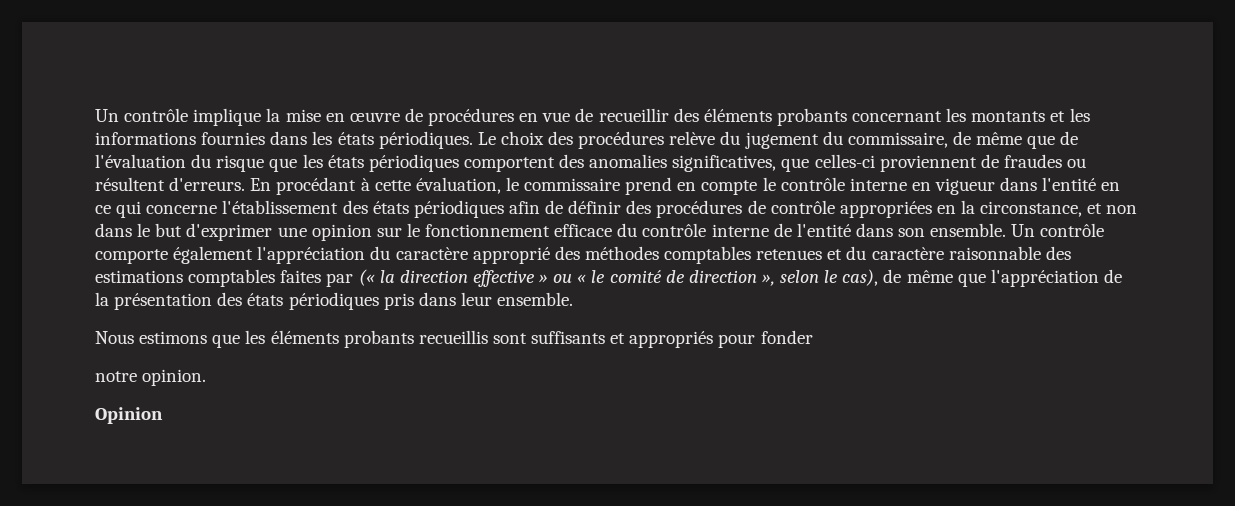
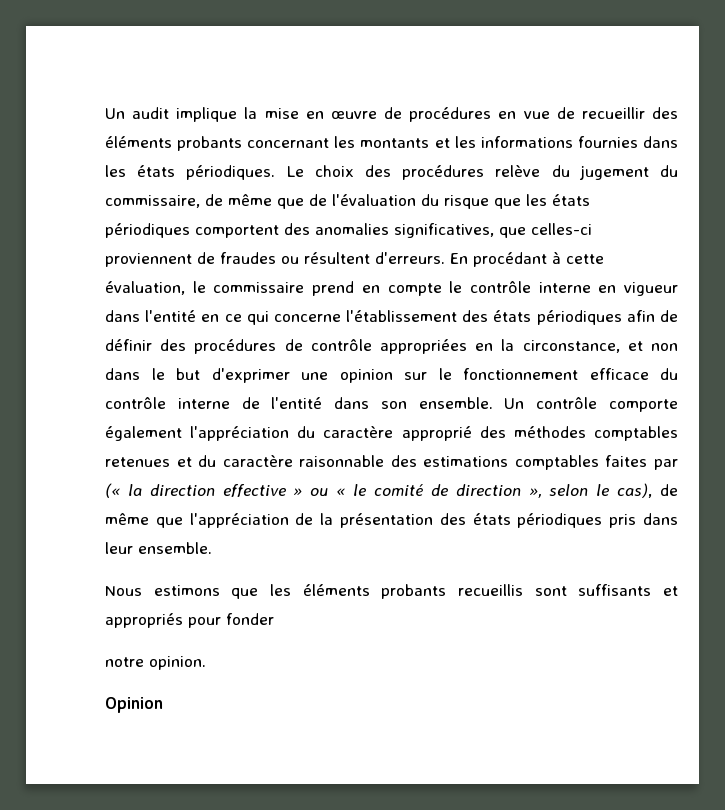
- Un contrôle implique la mise en œuvre de procédures en vue de recueillir des éléments probants concernant les montants et les informations fournies dans les états périodiques.
+ Un audit implique la mise en œuvre de procédures en vue de recueillir des éléments probants concernant les montants et les informations fournies dans les états périodiques.

